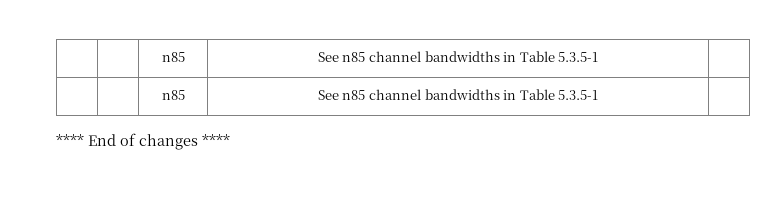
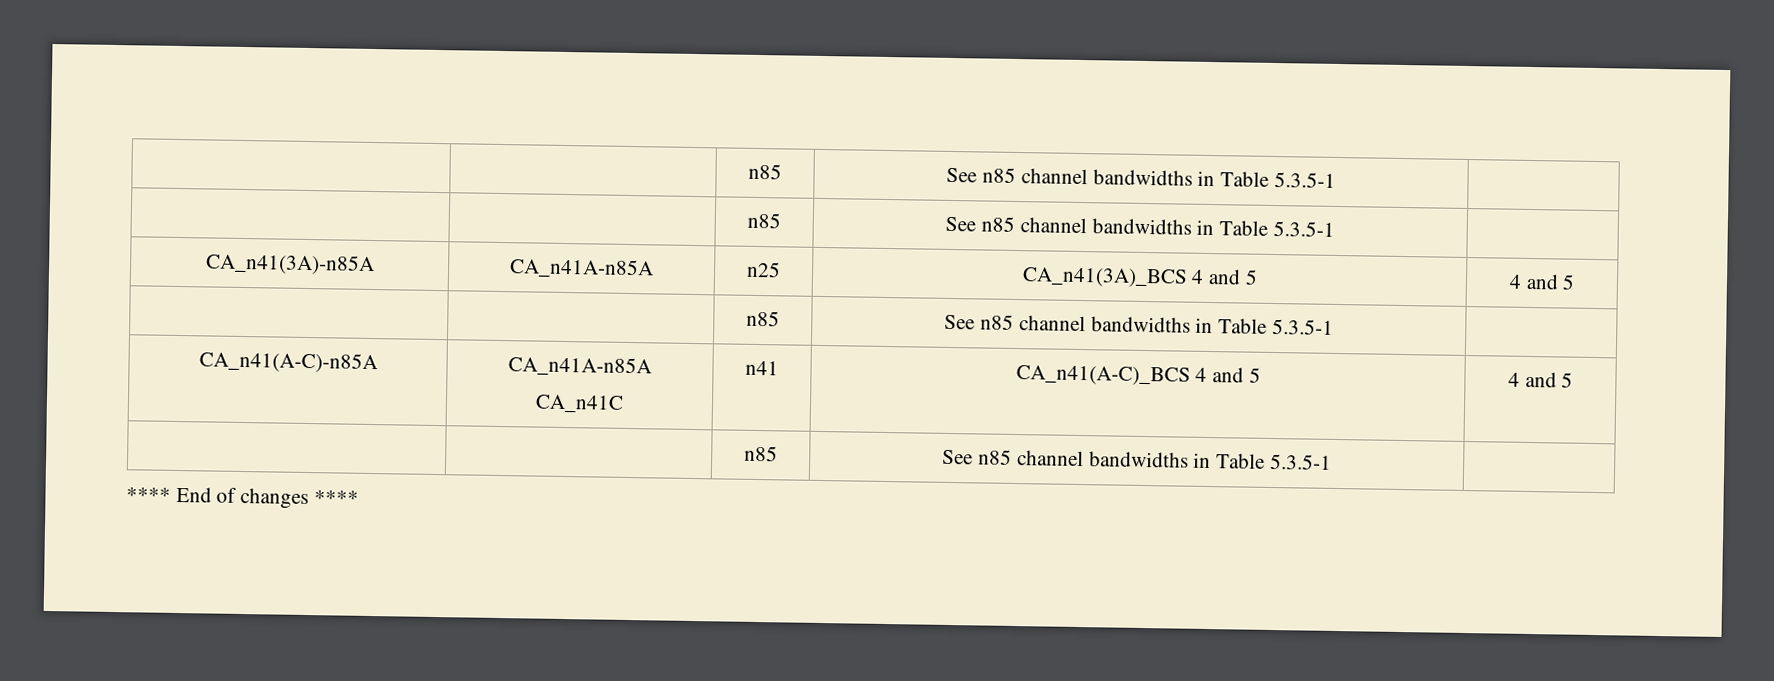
+ CA_n41(3A)-n85A | CA_n41A-n85A | n25 | CA_n41(3A)_BCS 4 and 5 | 4 and 5
+ | | n85 | See n85 channel bandwidths in Table 5.3.5-1 |
+ CA_n41(A-C)-n85A | CA_n41A-n85A
+ CA_n41C | n41 | CA_n41(A-C)_BCS 4 and 5 | 4 and 5
+ | | n85 | See n85 channel bandwidths in Table 5.3.5-1 |

